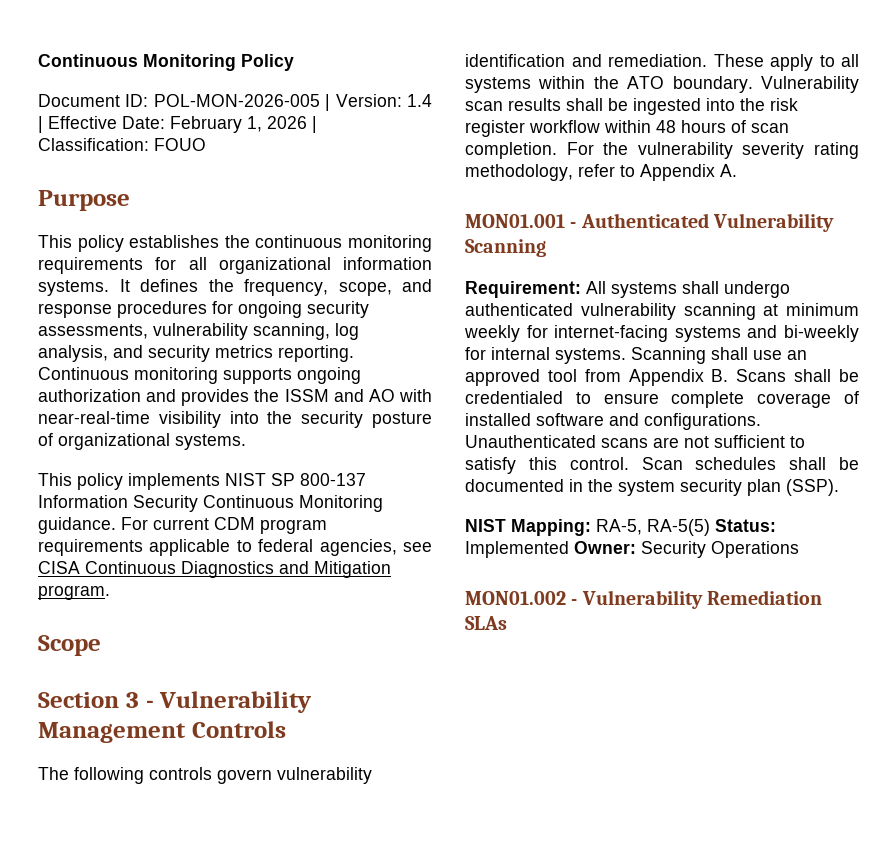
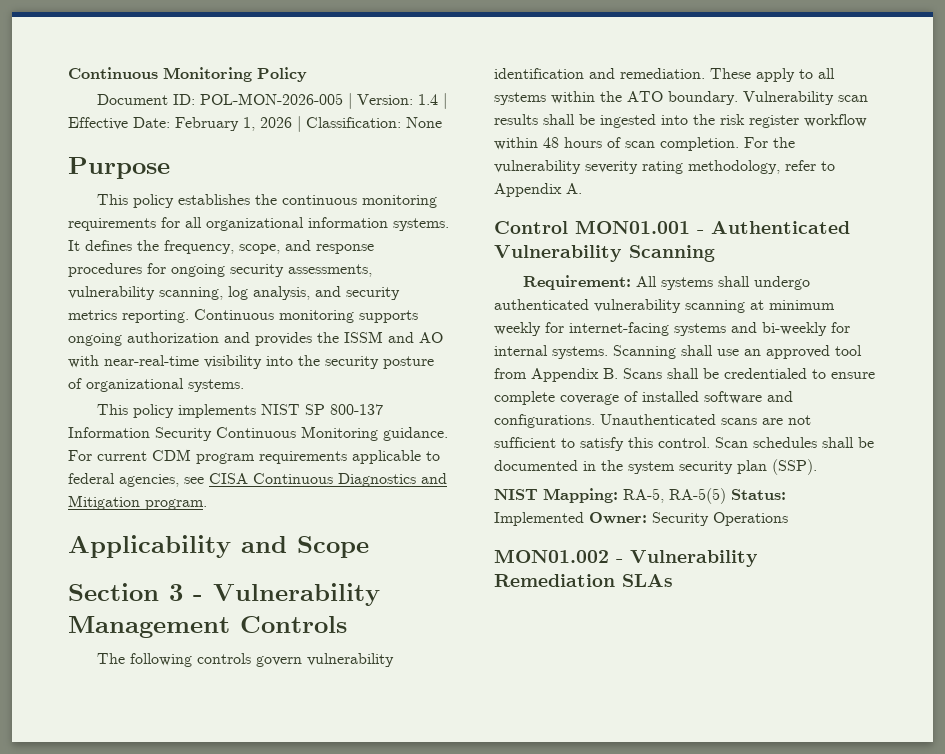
- Document ID: POL-MON-2026-005 | Version: 1.4 | Effective Date: February 1, 2026 | Classification: FOUO
+ Document ID: POL-MON-2026-005 | Version: 1.4 | Effective Date: February 1, 2026 | Classification: None
- Scope
+ Applicability and Scope
- MON01.001 - Authenticated Vulnerability Scanning
+ Control MON01.001 - Authenticated Vulnerability Scanning

